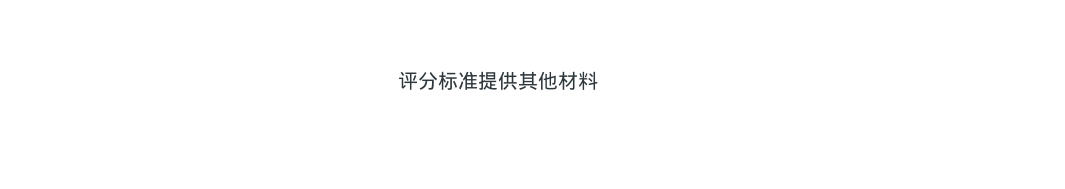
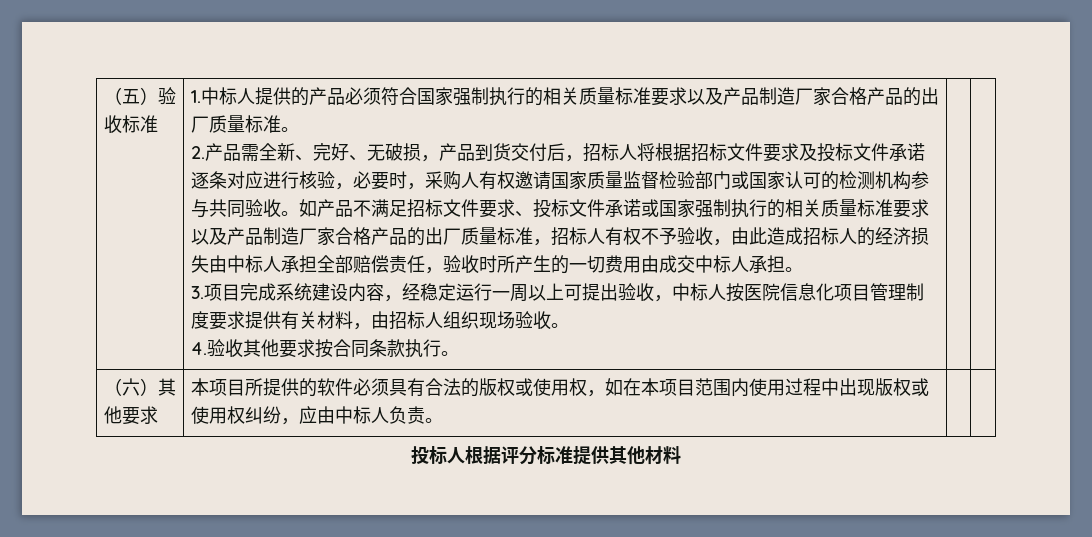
- 评分标准提供其他材料
+ （五）验收标准 | 1.中标人提供的产品必须符合国家强制执行的相关质量标准要求以及产品制造厂家合格产品的出厂质量标准。
+ 2.产品需全新、完好、无破损，产品到货交付后，招标人将根据招标文件要求及投标文件承诺逐条对应进行核验，必要时，采购人有权邀请国家质量监督检验部门或国家认可的检测机构参与共同验收。如产品不满足招标文件要求、投标文件承诺或国家强制执行的相关质量标准要求以及产品制造厂家合格产品的出厂质量标准，招标人有权不予验收，由此造成招标人的经济损失由中标人承担全部赔偿责任，验收时所产生的一切费用由成交中标人承担。
+ 3.项目完成系统建设内容，经稳定运行一周以上可提出验收，中标人按医院信息化项目管理制度要求提供有关材料，由招标人组织现场验收。
+ 4.验收其他要求按合同条款执行。 | |
+ （六）其他要求 | 本项目所提供的软件必须具有合法的版权或使用权，如在本项目范围内使用过程中出现版权或使用权纠纷，应由中标人负责。 | |
+ 投标人根据评分标准提供其他材料

